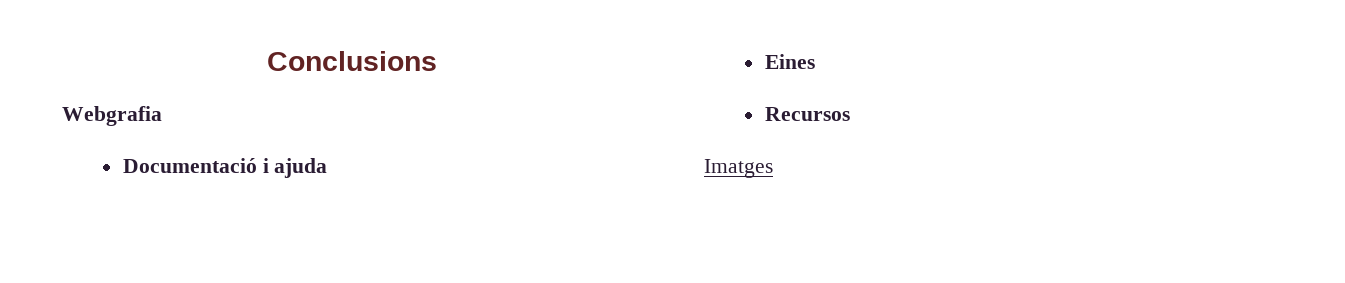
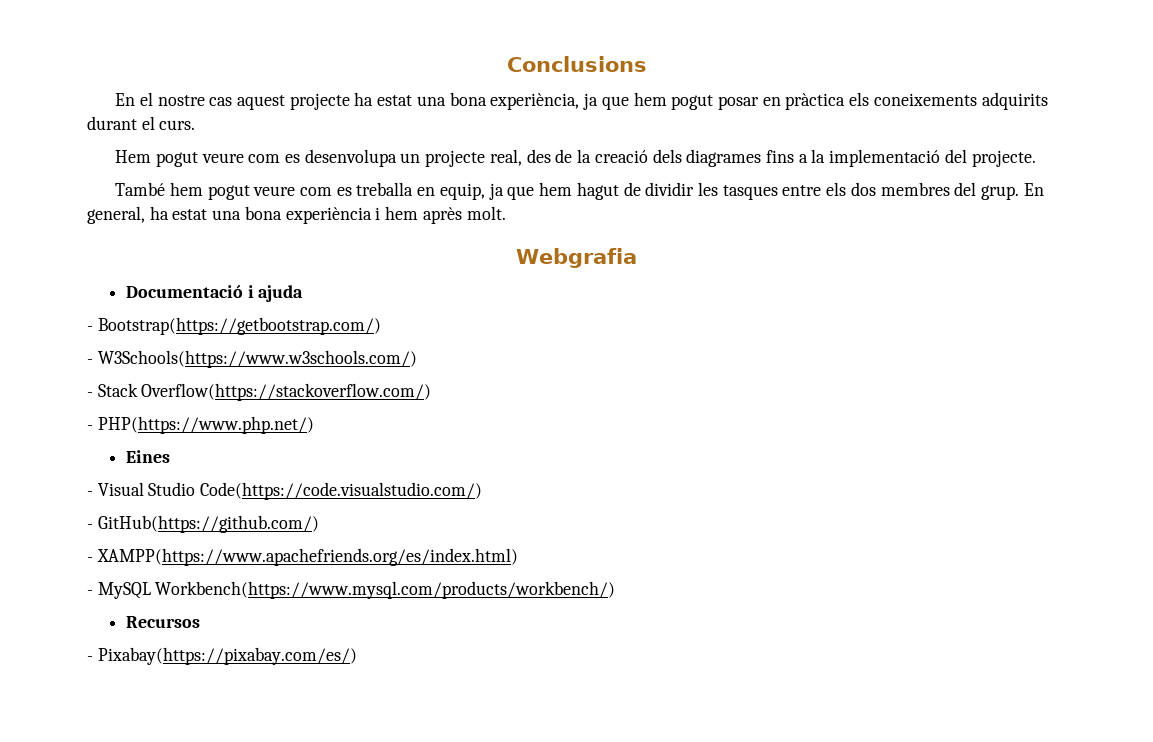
+ En el nostre cas aquest projecte ha estat una bona experiència, ja que hem pogut posar en pràctica els coneixements adquirits durant el curs.
+ Hem pogut veure com es desenvolupa un projecte real, des de la creació dels diagrames fins a la implementació del projecte.
+ També hem pogut veure com es treballa en equip, ja que hem hagut de dividir les tasques entre els dos membres del grup. En general, ha estat una bona experiència i hem après molt.
  Webgrafia
  Documentació i ajuda
+ - Bootstrap(https://getbootstrap.com/)
+ - W3Schools(https://www.w3schools.com/)
+ - Stack Overflow(https://stackoverflow.com/)
+ - PHP(https://www.php.net/)
  Eines
+ - Visual Studio Code(https://code.visualstudio.com/)
+ - GitHub(https://github.com/)
+ - XAMPP(https://www.apachefriends.org/es/index.html)
+ - MySQL Workbench(https://www.mysql.com/products/workbench/)
- Imatges
+ - Pixabay(https://pixabay.com/es/)

